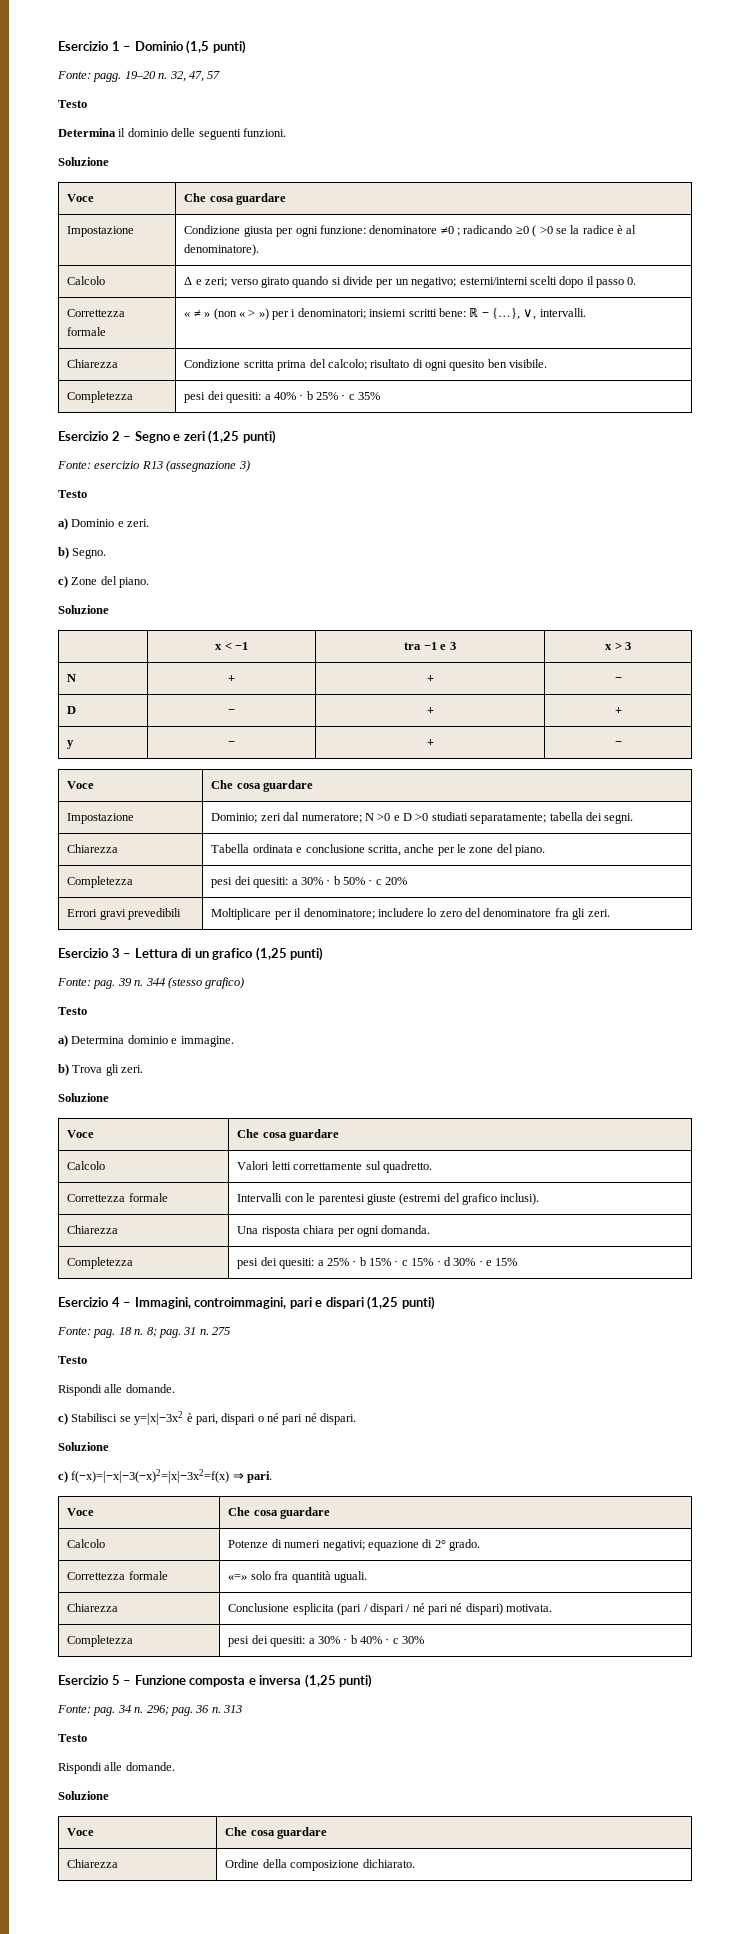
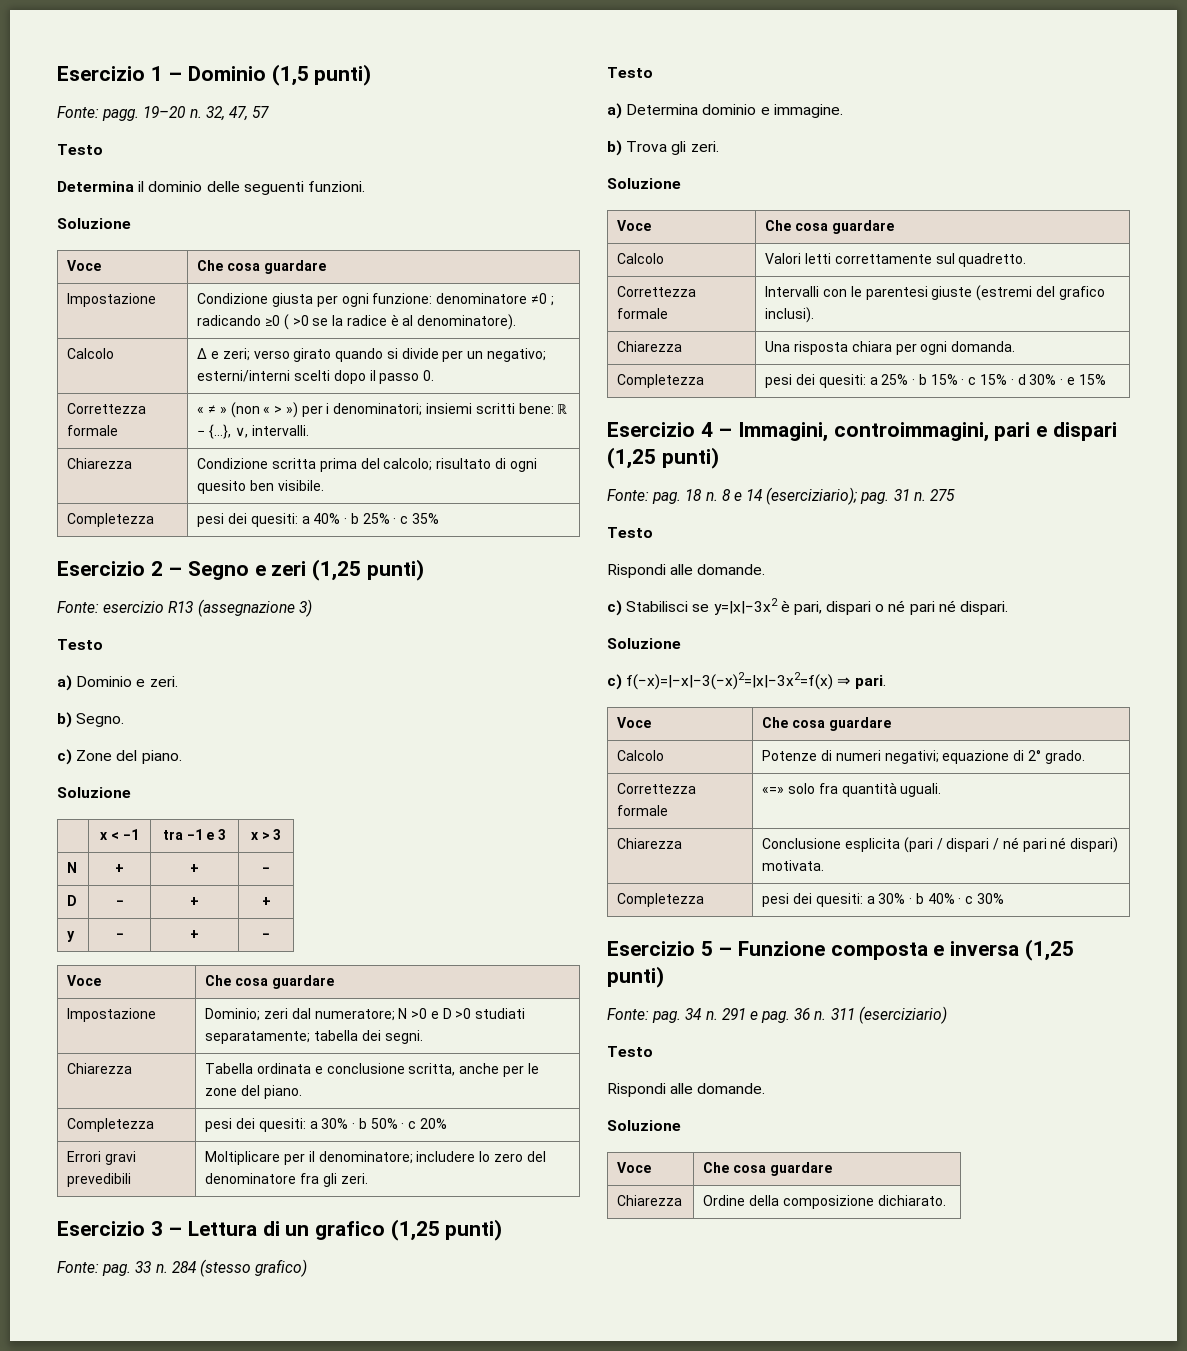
- 39 n. 344 (stesso grafico)
+ 33 n. 284 (stesso grafico)
- 8; pag.
+ 8 e 14 (eserciziario); pag.
- 296; pag.
+ 291 e pag.
- 313
+ 311 (eserciziario)

